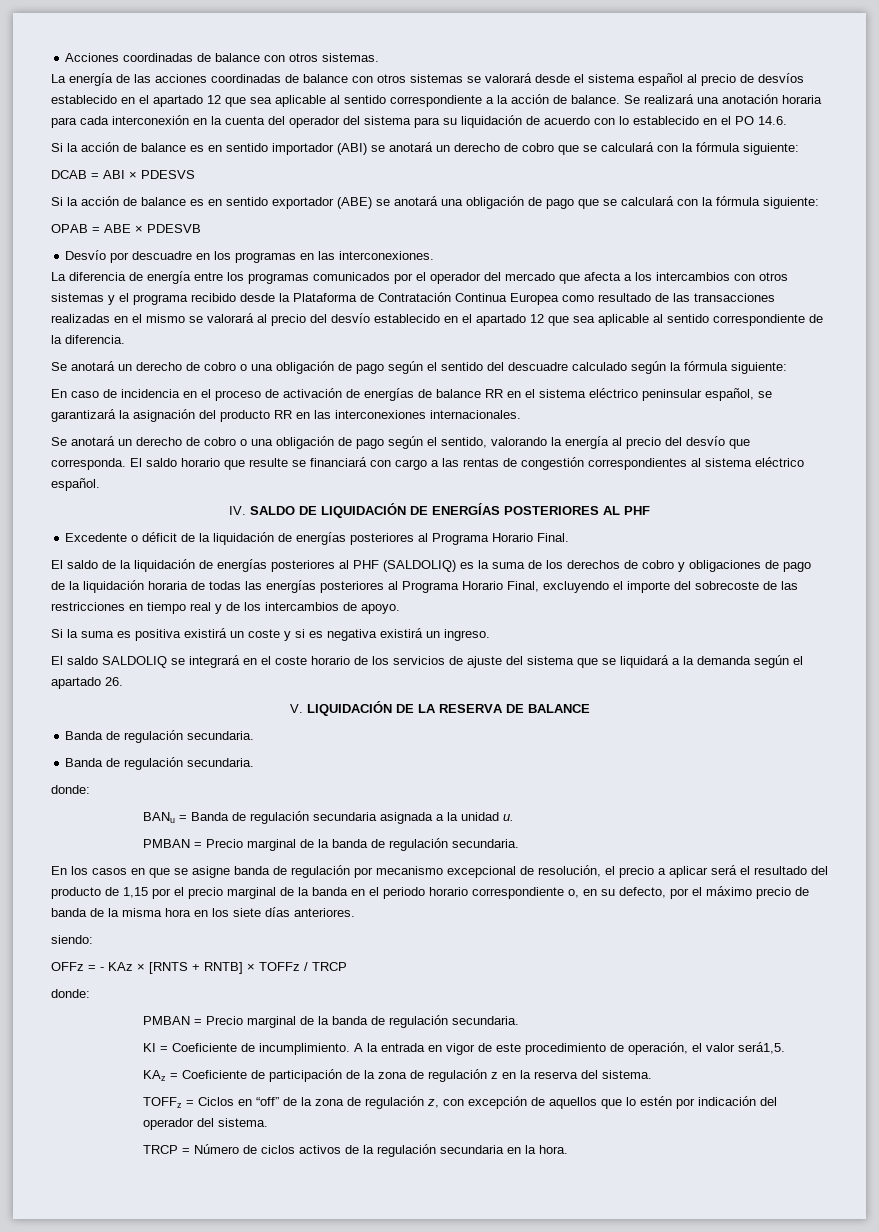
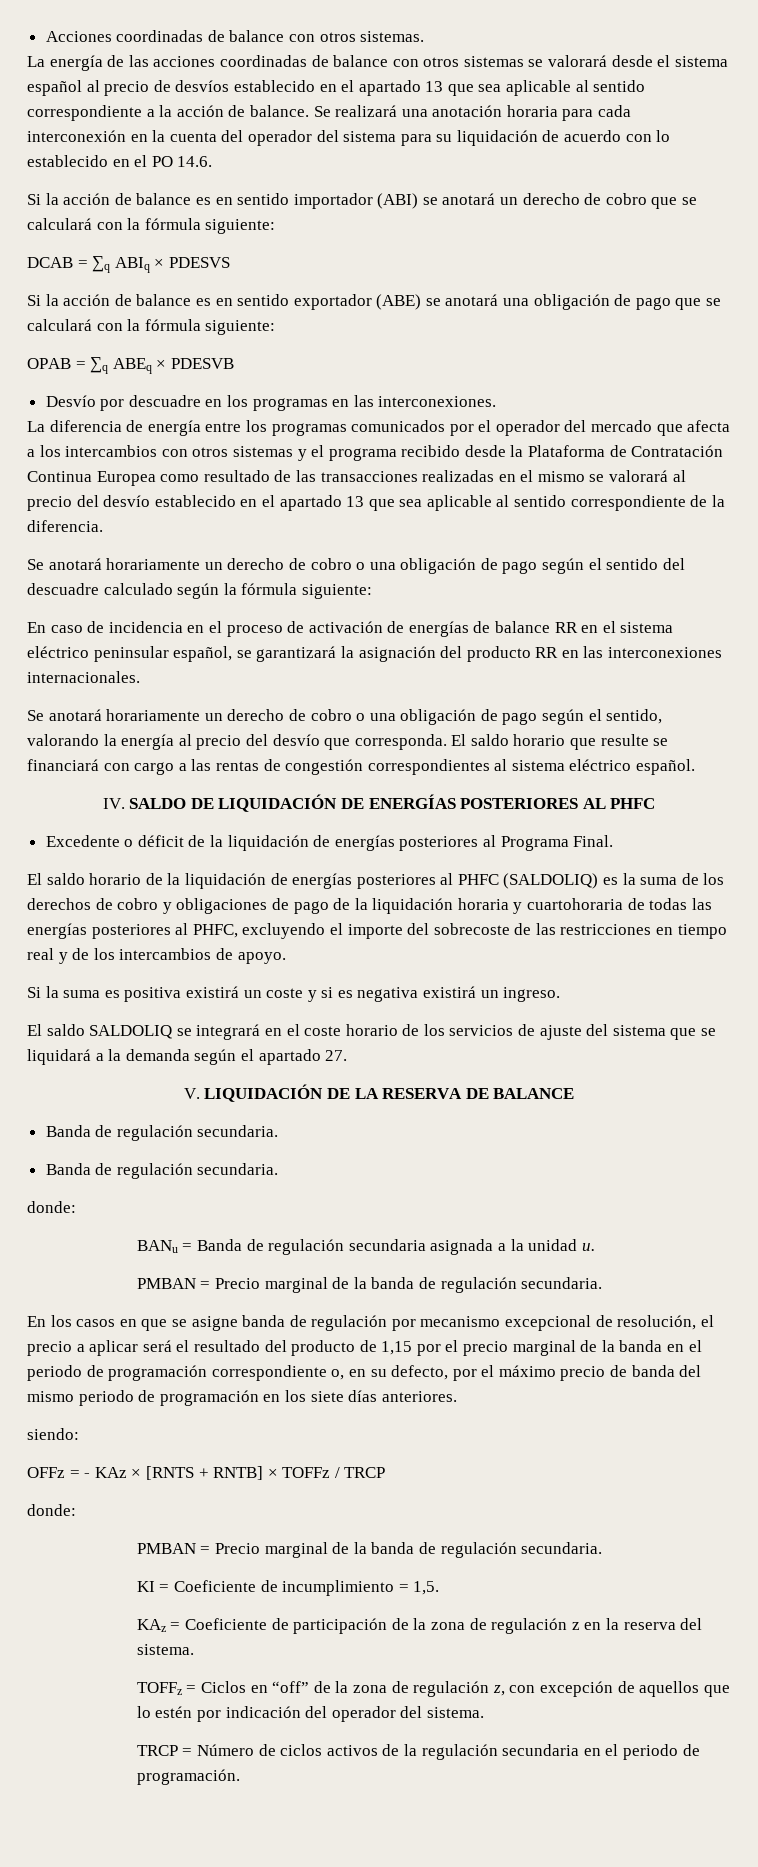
- La energía de las acciones coordinadas de balance con otros sistemas se valorará desde el sistema español al precio de desvíos establecido en el apartado 12 que sea aplicable al sentido correspondiente a la acción de balance.
+ La energía de las acciones coordinadas de balance con otros sistemas se valorará desde el sistema español al precio de desvíos establecido en el apartado 13 que sea aplicable al sentido correspondiente a la acción de balance.
- DCAB = ABI × PDESVS
+ DCAB = ∑q ABIq × PDESVS
- OPAB = ABE × PDESVB
+ OPAB = ∑q ABEq × PDESVB
- La diferencia de energía entre los programas comunicados por el operador del mercado que afecta a los intercambios con otros sistemas y el programa recibido desde la Plataforma de Contratación Continua Europea como resultado de las transacciones realizadas en el mismo se valorará al precio del desvío establecido en el apartado 12 que sea aplicable al sentido correspondiente de la diferencia.
+ La diferencia de energía entre los programas comunicados por el operador del mercado que afecta a los intercambios con otros sistemas y el programa recibido desde la Plataforma de Contratación Continua Europea como resultado de las transacciones realizadas en el mismo se valorará al precio del desvío establecido en el apartado 13 que sea aplicable al sentido correspondiente de la diferencia.
- Se anotará un derecho de cobro o una obligación de pago según el sentido del descuadre calculado según la fórmula siguiente:
+ Se anotará horariamente un derecho de cobro o una obligación de pago según el sentido del descuadre calculado según la fórmula siguiente:
- Se anotará un derecho de cobro o una obligación de pago según el sentido, valorando la energía al precio del desvío que corresponda.
+ Se anotará horariamente un derecho de cobro o una obligación de pago según el sentido, valorando la energía al precio del desvío que corresponda.
- IV. SALDO DE LIQUIDACIÓN DE ENERGÍAS POSTERIORES AL PHF
+ IV. SALDO DE LIQUIDACIÓN DE ENERGÍAS POSTERIORES AL PHFC
- Excedente o déficit de la liquidación de energías posteriores al Programa Horario Final.
+ Excedente o déficit de la liquidación de energías posteriores al Programa Final.
- El saldo de la liquidación de energías posteriores al PHF (SALDOLIQ) es la suma de los derechos de cobro y obligaciones de pago de la liquidación horaria de todas las energías posteriores al Programa Horario Final, excluyendo el importe del sobrecoste de las restricciones en tiempo real y de los intercambios de apoyo.
+ El saldo horario de la liquidación de energías posteriores al PHFC (SALDOLIQ) es la suma de los derechos de cobro y obligaciones de pago de la liquidación horaria y cuartohoraria de todas las energías posteriores al PHFC, excluyendo el importe del sobrecoste de las restricciones en tiempo real y de los intercambios de apoyo.
- El saldo SALDOLIQ se integrará en el coste horario de los servicios de ajuste del sistema que se liquidará a la demanda según el apartado 26.
+ El saldo SALDOLIQ se integrará en el coste horario de los servicios de ajuste del sistema que se liquidará a la demanda según el apartado 27.
- En los casos en que se asigne banda de regulación por mecanismo excepcional de resolución, el precio a aplicar será el resultado del producto de 1,15 por el precio marginal de la banda en el periodo horario correspondiente o, en su defecto, por el máximo precio de banda de la misma hora en los siete días anteriores.
+ En los casos en que se asigne banda de regulación por mecanismo excepcional de resolución, el precio a aplicar será el resultado del producto de 1,15 por el precio marginal de la banda en el periodo de programación correspondiente o, en su defecto, por el máximo precio de banda del mismo periodo de programación en los siete días anteriores.
- KI = Coeficiente de incumplimiento. A la entrada en vigor de este procedimiento de operación, el valor será1,5.
+ KI = Coeficiente de incumplimiento = 1,5.
- TRCP = Número de ciclos activos de la regulación secundaria en la hora.
+ TRCP = Número de ciclos activos de la regulación secundaria en el periodo de programación.

